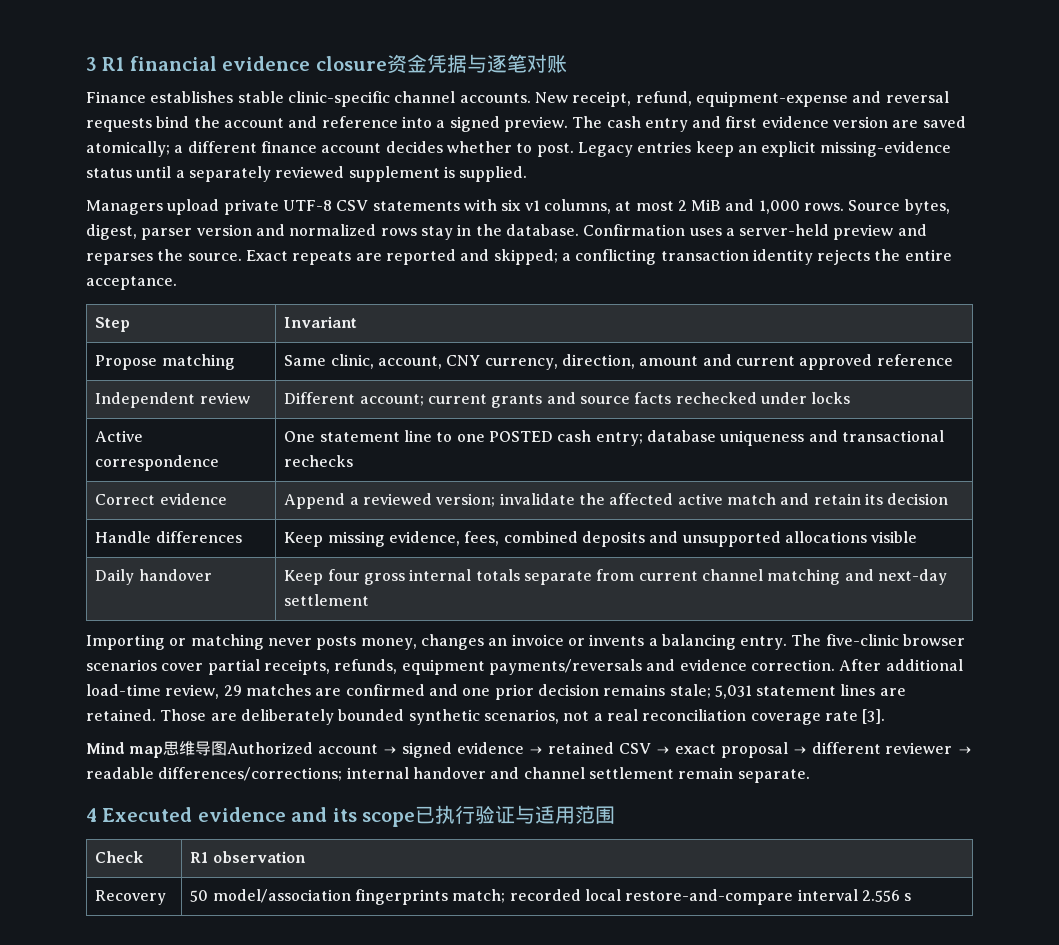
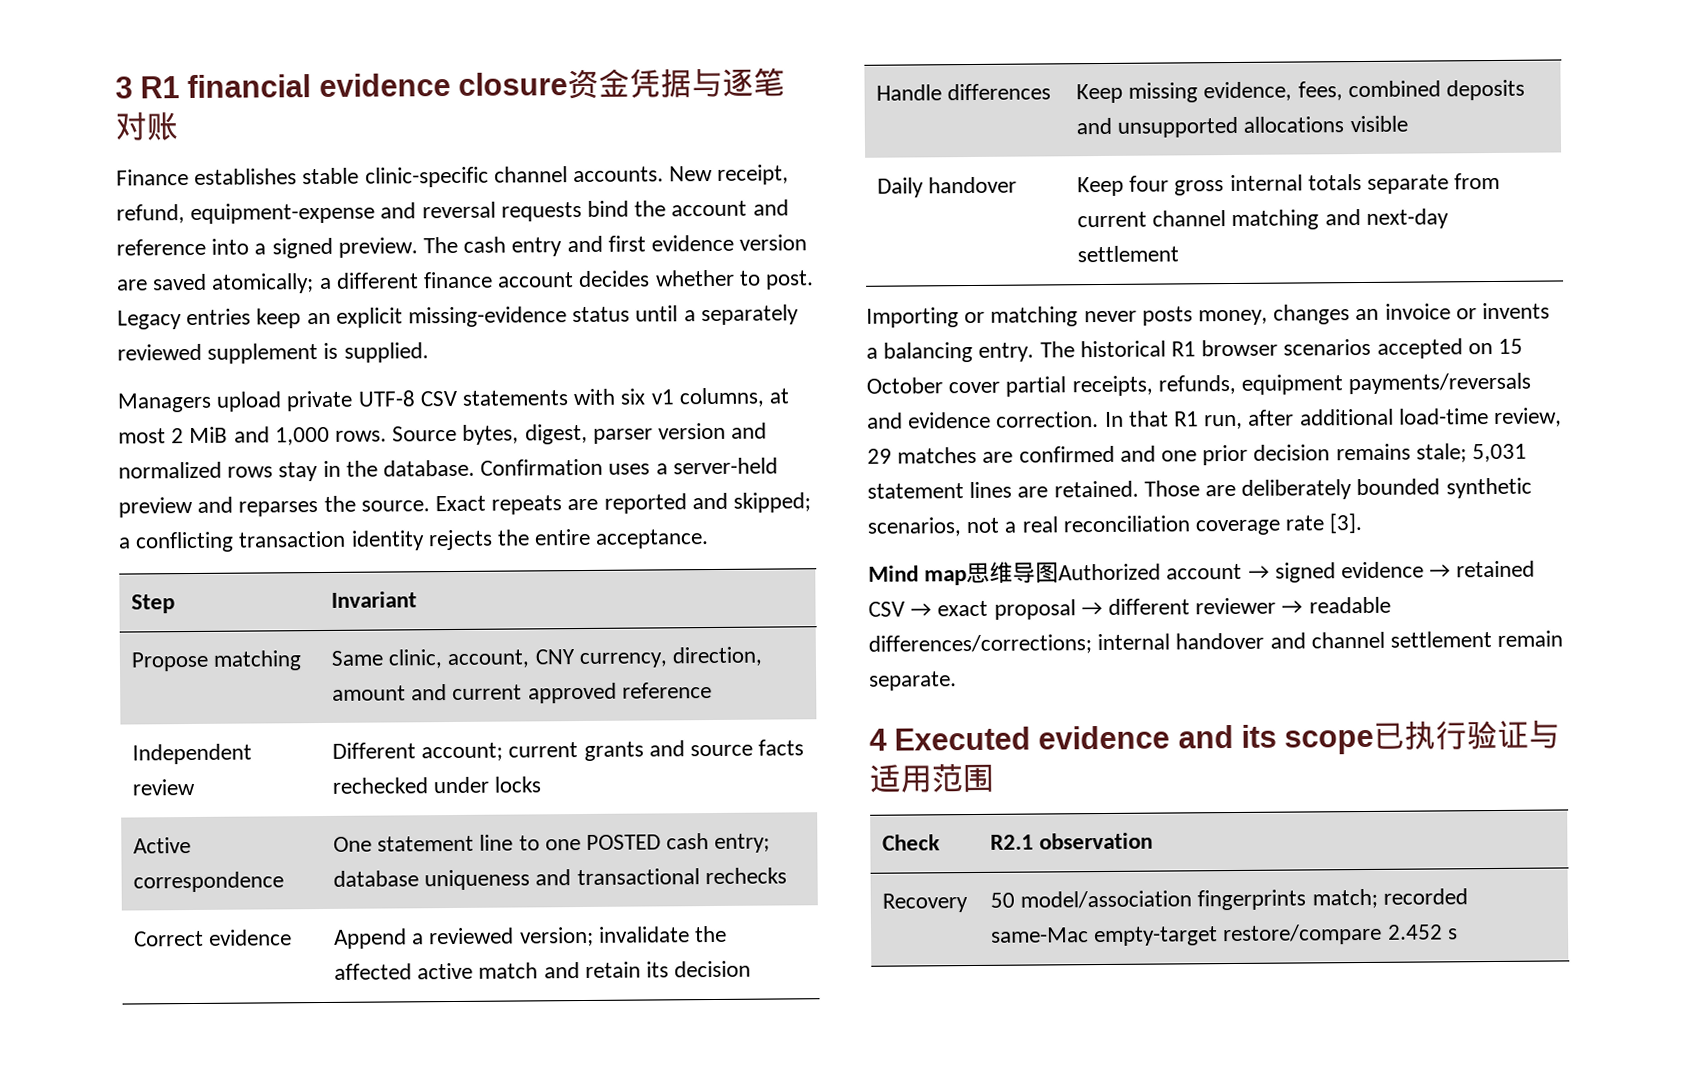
- The five-clinic browser scenarios cover partial receipts, refunds, equipment payments/reversals and evidence correction.
+ The historical R1 browser scenarios accepted on 15 October cover partial receipts, refunds, equipment payments/reversals and evidence correction.
- After additional load-time review, 29 matches are confirmed and one prior decision remains stale; 5,031 statement lines are retained.
+ In that R1 run, after additional load-time review, 29 matches are confirmed and one prior decision remains stale; 5,031 statement lines are retained.
- Check | R1 observation
+ Check | R2.1 observation
- Recovery | 50 model/association fingerprints match; recorded local restore-and-compare interval 2.556 s
+ Recovery | 50 model/association fingerprints match; recorded same-Mac empty-target restore/compare 2.452 s

